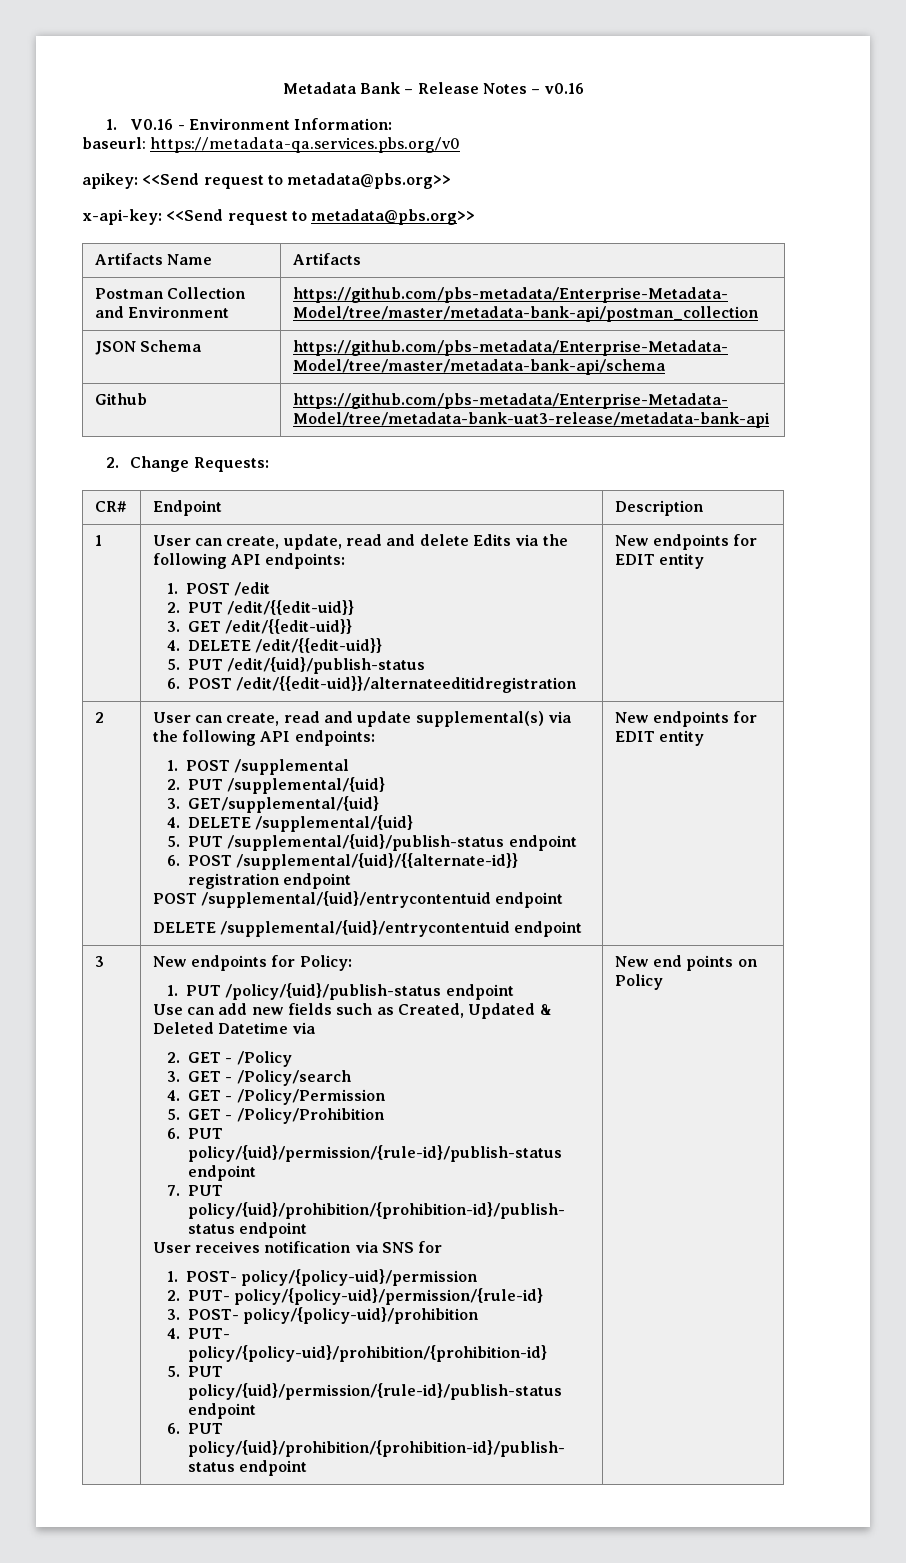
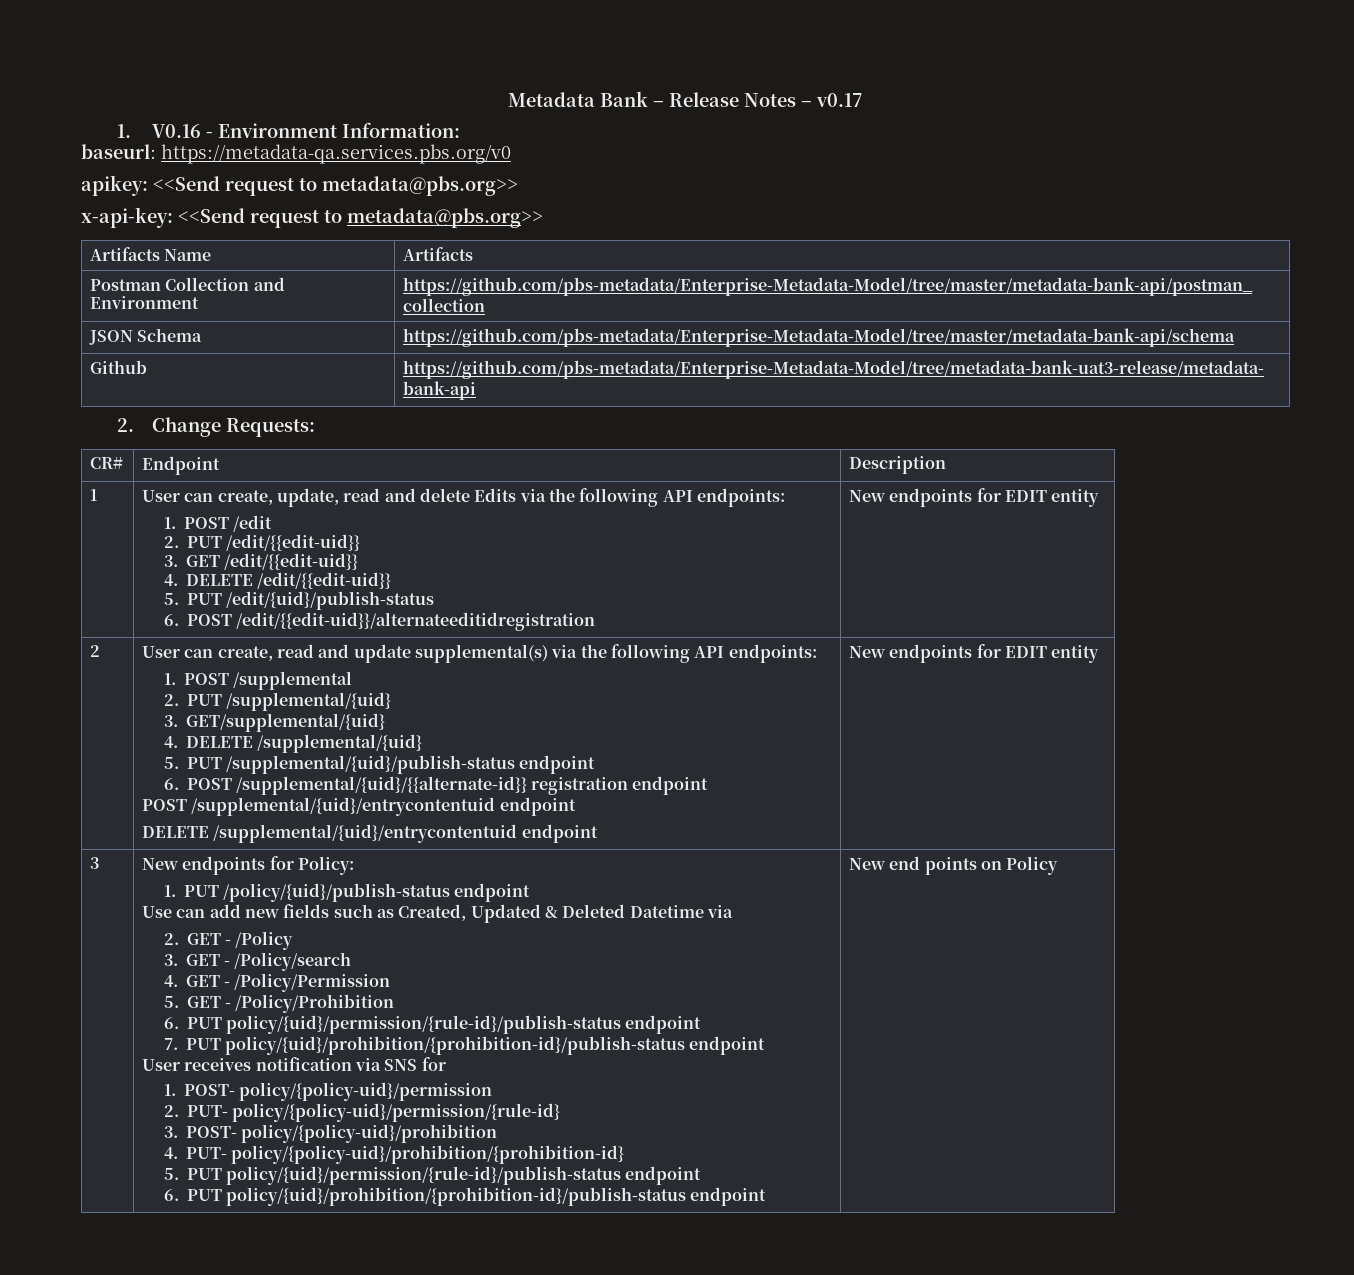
- Metadata Bank – Release Notes – v0.16
+ Metadata Bank – Release Notes – v0.17

